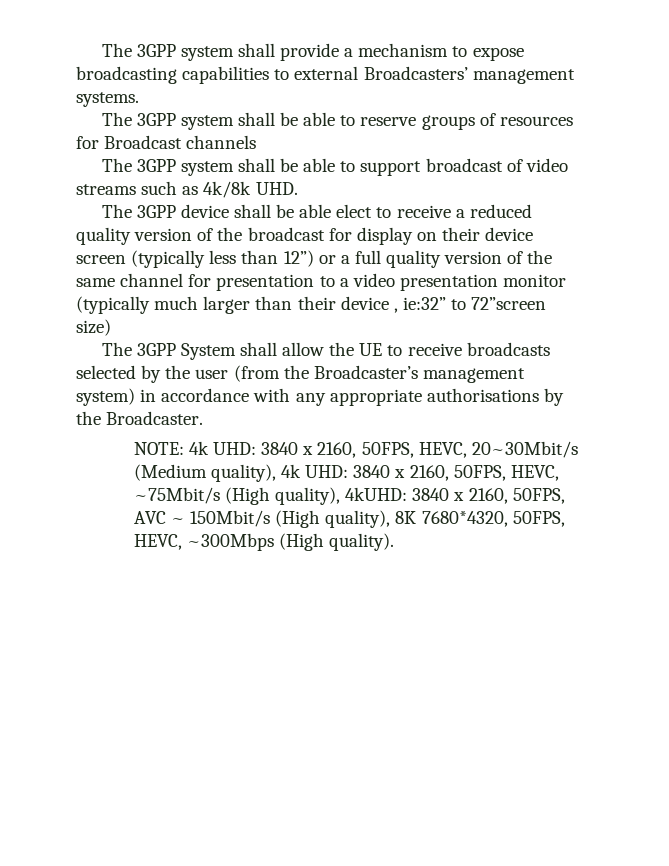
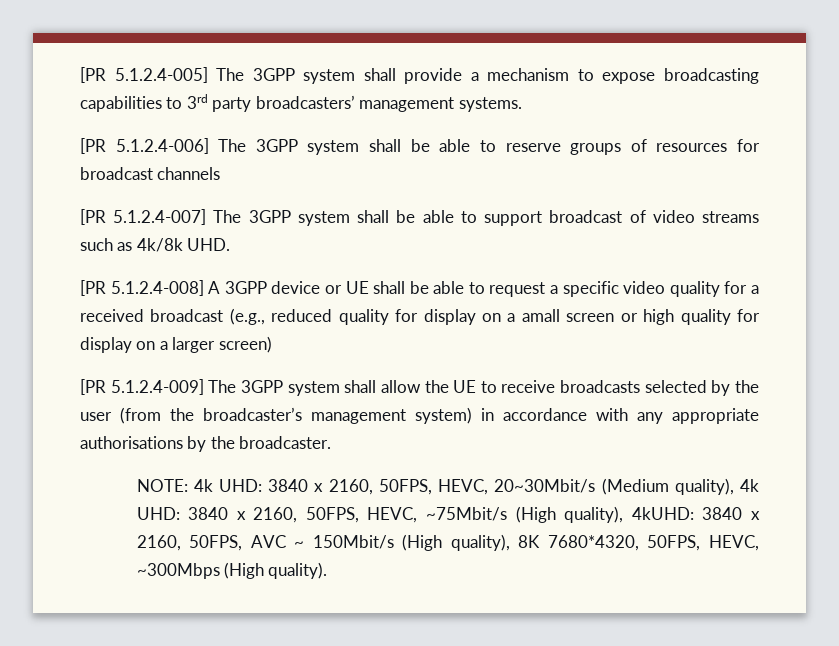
- The 3GPP system shall provide a mechanism to expose broadcasting capabilities to external Broadcasters’ management systems.
+ [PR 5.1.2.4-005] The 3GPP system shall provide a mechanism to expose broadcasting capabilities to 3rd party broadcasters’ management systems.
- The 3GPP system shall be able to reserve groups of resources for Broadcast channels
+ [PR 5.1.2.4-006] The 3GPP system shall be able to reserve groups of resources for broadcast channels
- The 3GPP system shall be able to support broadcast of video streams such as 4k/8k UHD.
+ [PR 5.1.2.4-007] The 3GPP system shall be able to support broadcast of video streams such as 4k/8k UHD.
- The 3GPP device shall be able elect to receive a reduced quality version of the broadcast for display on their device screen (typically less than 12”) or a full quality version of the same channel for presentation to a video presentation monitor (typically much larger than their device , ie:32” to 72”screen size)
- The 3GPP System shall allow the UE to receive broadcasts selected by the user (from the Broadcaster’s management system) in accordance with any appropriate authorisations by the Broadcaster.
+ [PR 5.1.2.4-008] A 3GPP device or UE shall be able to request a specific video quality for a received broadcast (e.g., reduced quality for display on a amall screen or high quality for display on a larger screen)
+ [PR 5.1.2.4-009] The 3GPP system shall allow the UE to receive broadcasts selected by the user (from the broadcaster’s management system) in accordance with any appropriate authorisations by the broadcaster.

